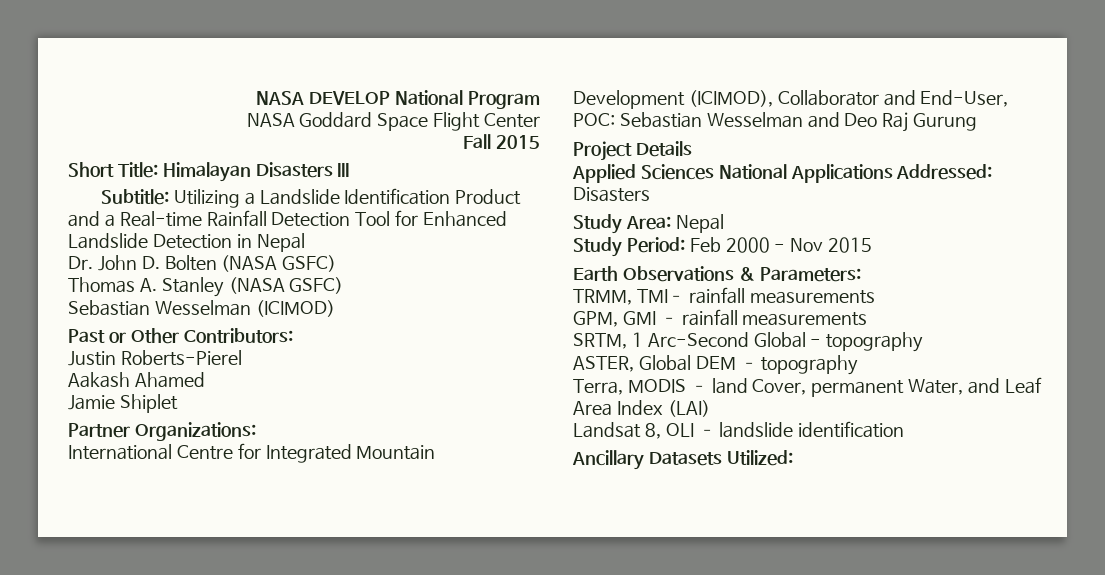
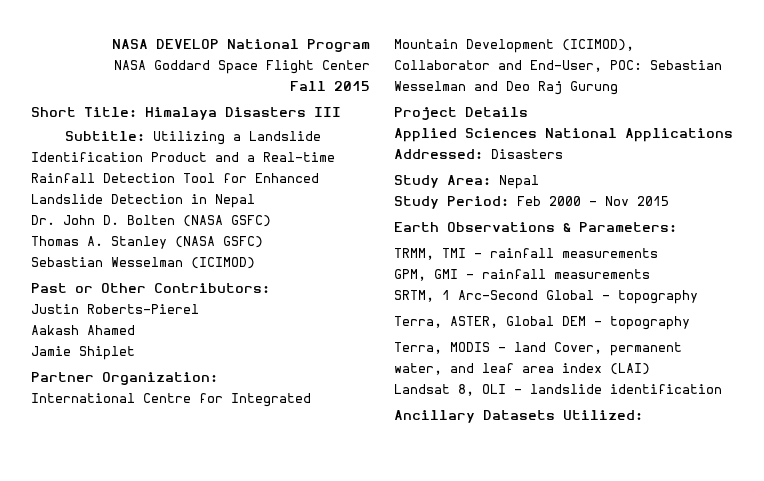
- Short Title: Himalayan Disasters III
+ Short Title: Himalaya Disasters III
- Partner Organizations:
+ Partner Organization:
- TRMM, TMI– rainfall measurements
+ TRMM, TMI – rainfall measurements
- ASTER, Global DEM – topography
+ Terra, ASTER, Global DEM – topography
- Terra, MODIS – land Cover, permanent Water, and Leaf Area Index (LAI)
+ Terra, MODIS – land Cover, permanent water, and leaf area index (LAI)

